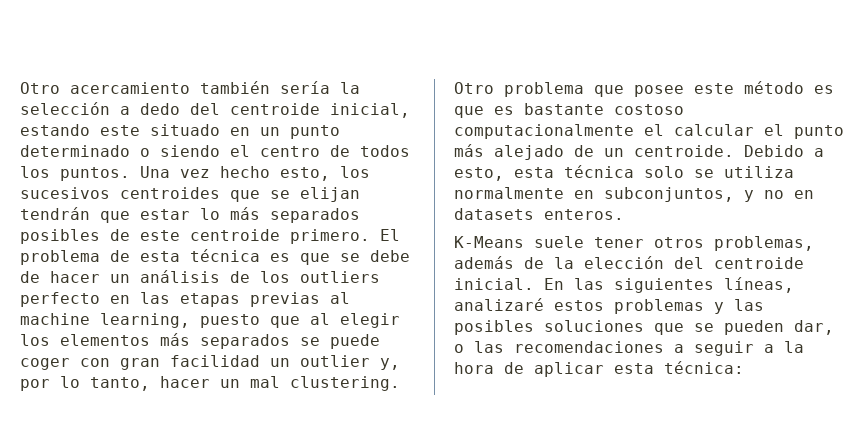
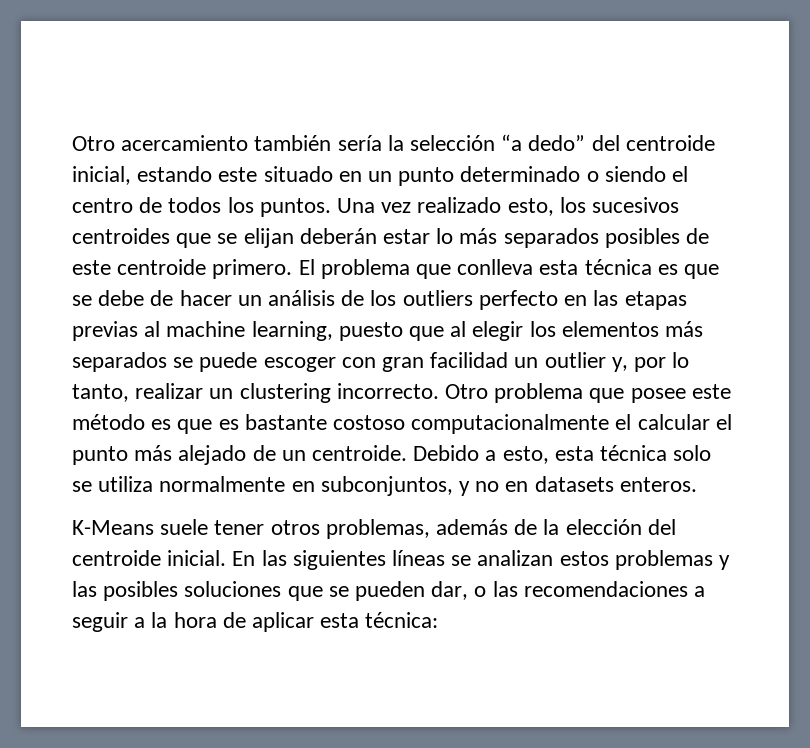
- Otro acercamiento también sería la selección a dedo del centroide inicial, estando este situado en un punto determinado o siendo el centro de todos los puntos.
+ Otro acercamiento también sería la selección “a dedo” del centroide inicial, estando este situado en un punto determinado o siendo el centro de todos los puntos.
- Una vez hecho esto, los sucesivos centroides que se elijan tendrán que estar lo más separados posibles de este centroide primero.
+ Una vez realizado esto, los sucesivos centroides que se elijan deberán estar lo más separados posibles de este centroide primero.
- El problema de esta técnica es que se debe de hacer un análisis de los outliers perfecto en las etapas previas al machine learning, puesto que al elegir los elementos más separados se puede coger con gran facilidad un outlier y, por lo tanto, hacer un mal clustering.
+ El problema que conlleva esta técnica es que se debe de hacer un análisis de los outliers perfecto en las etapas previas al machine learning, puesto que al elegir los elementos más separados se puede escoger con gran facilidad un outlier y, por lo tanto, realizar un clustering incorrecto.
- En las siguientes líneas, analizaré estos problemas y las posibles soluciones que se pueden dar, o las recomendaciones a seguir a la hora de aplicar esta técnica:
+ En las siguientes líneas se analizan estos problemas y las posibles soluciones que se pueden dar, o las recomendaciones a seguir a la hora de aplicar esta técnica:

